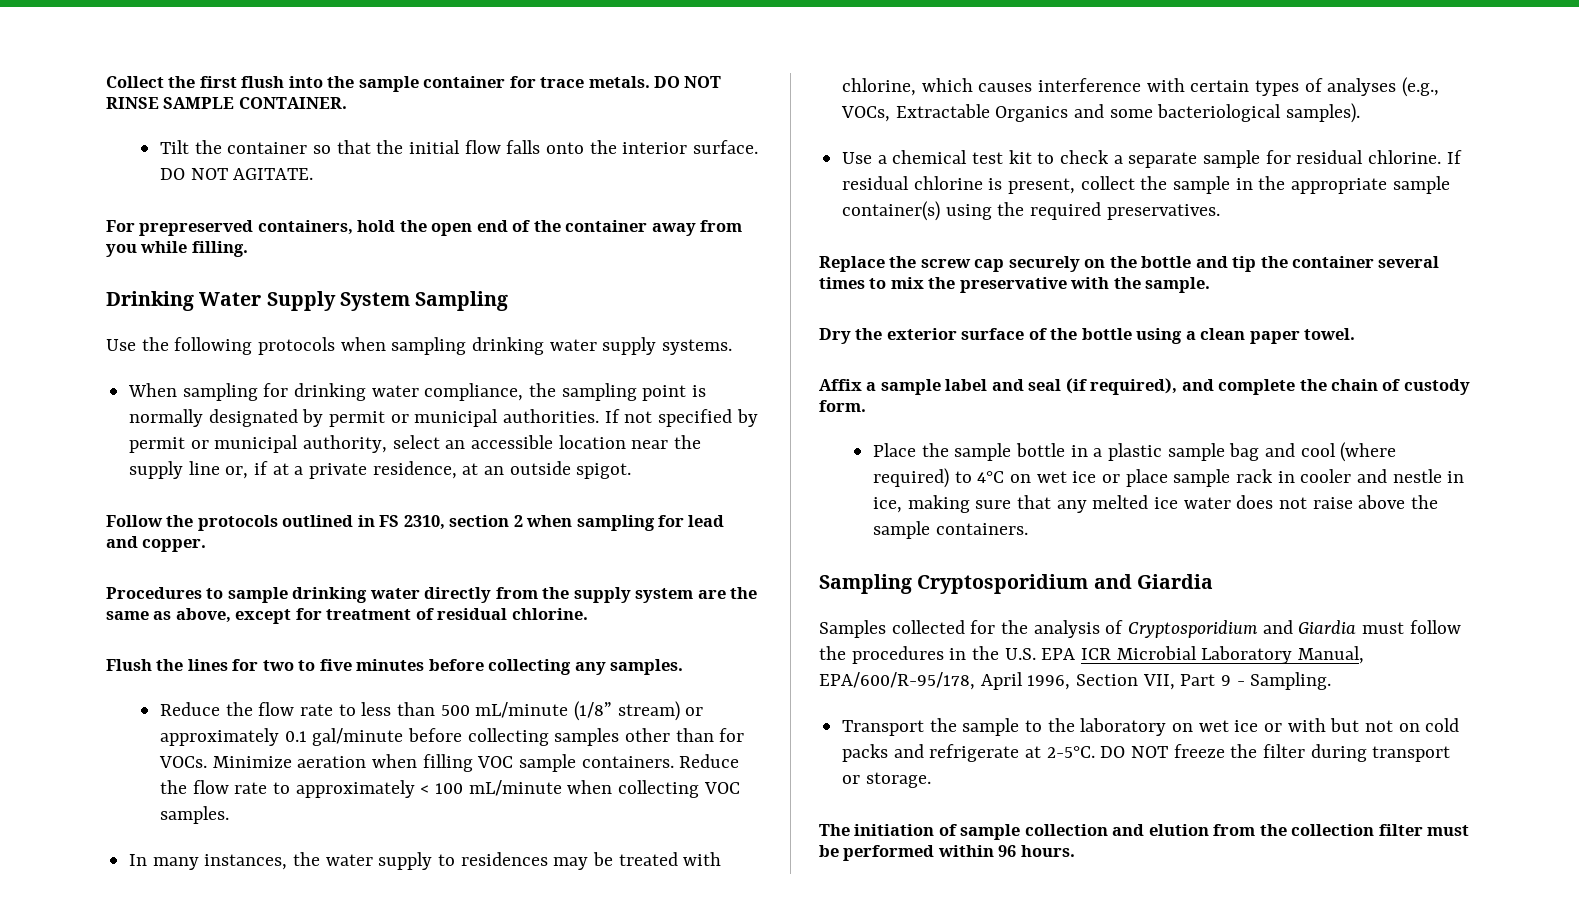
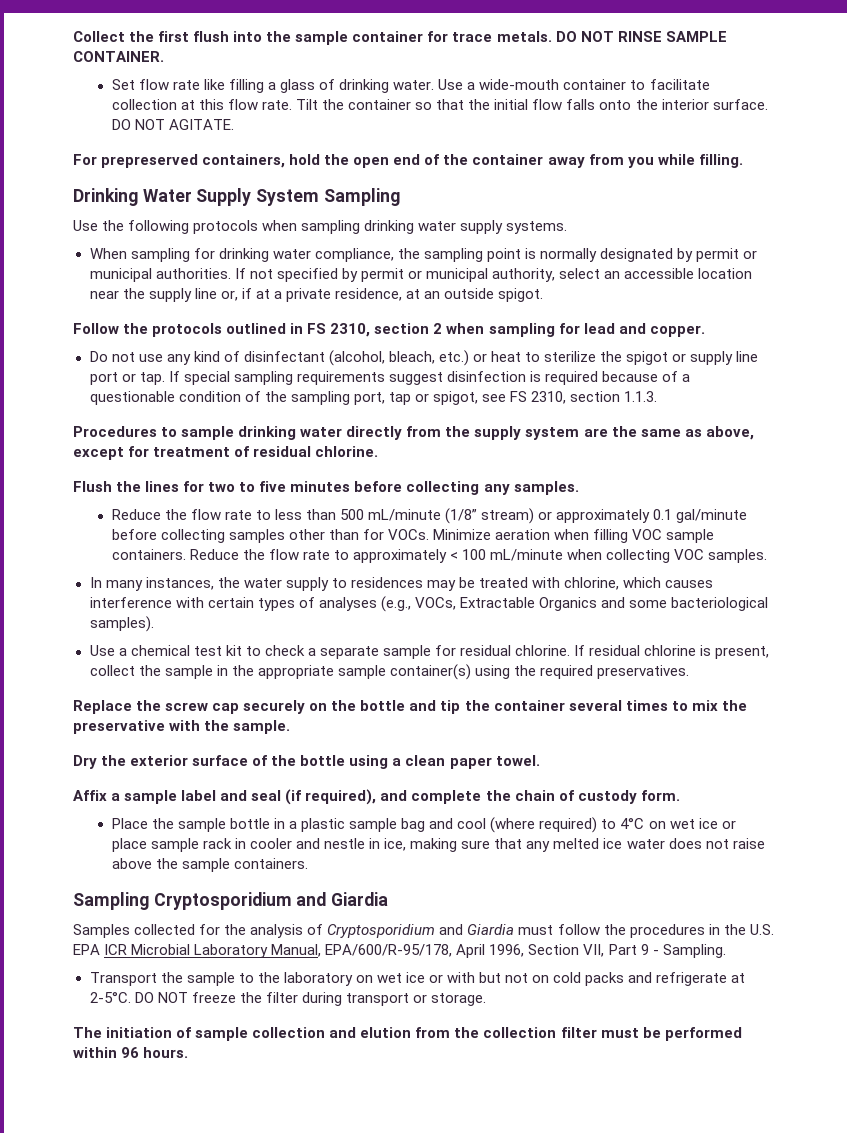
+ Set flow rate like filling a glass of drinking water. Use a wide-mouth container to facilitate collection at this flow rate.
+ Do not use any kind of disinfectant (alcohol, bleach, etc.) or heat to sterilize the spigot or supply line port or tap. If special sampling requirements suggest disinfection is required because of a questionable condition of the sampling port, tap or spigot, see FS 2310, section 1.1.3.

